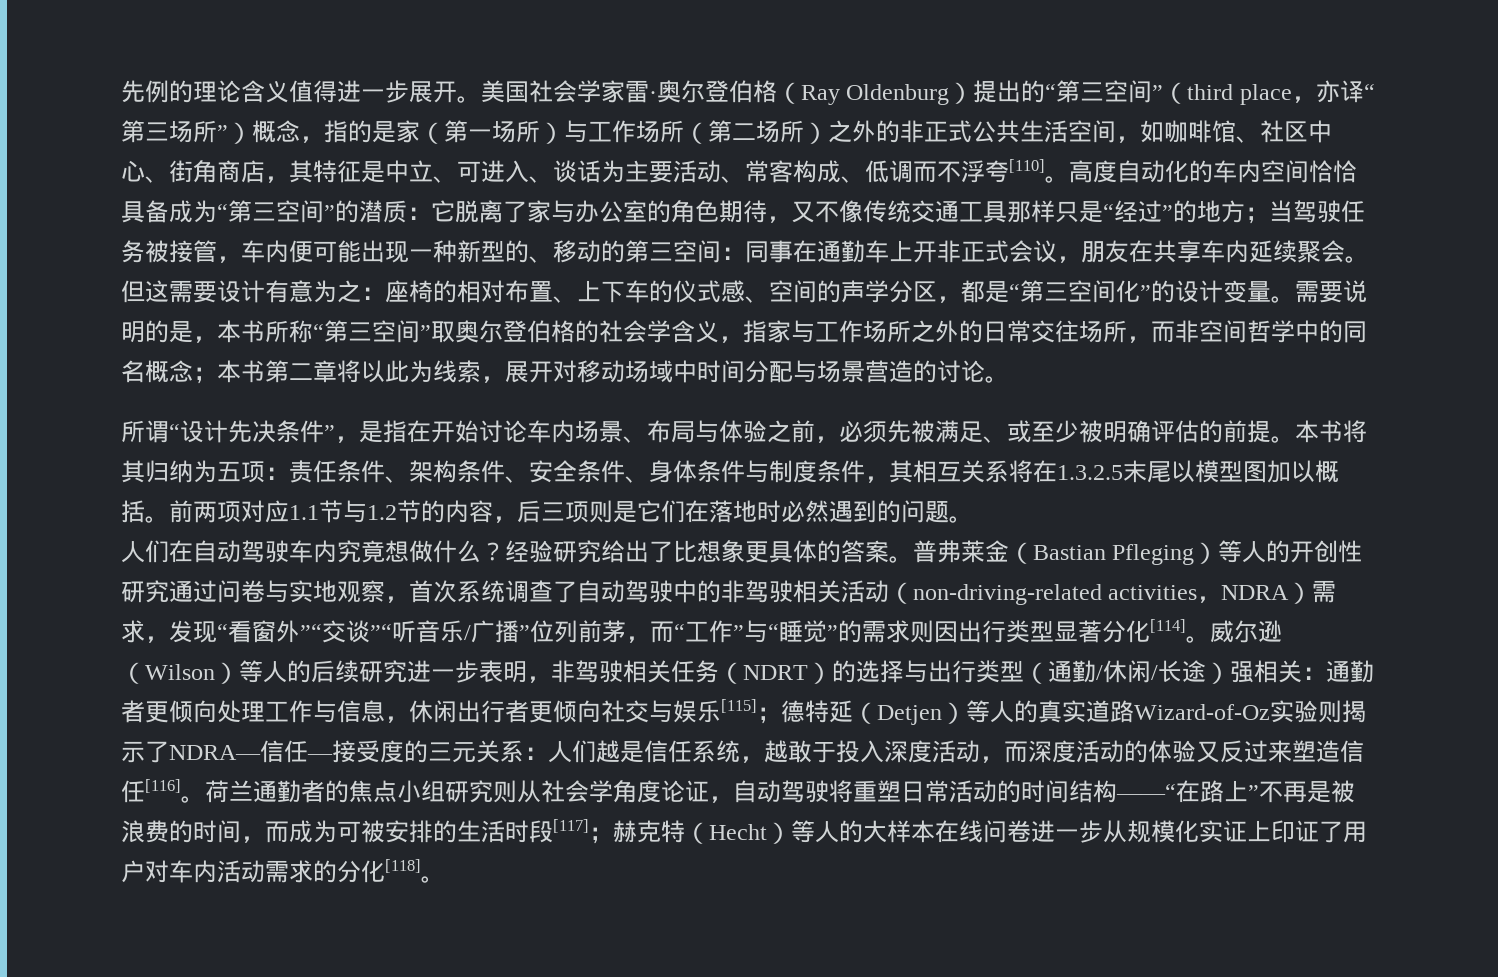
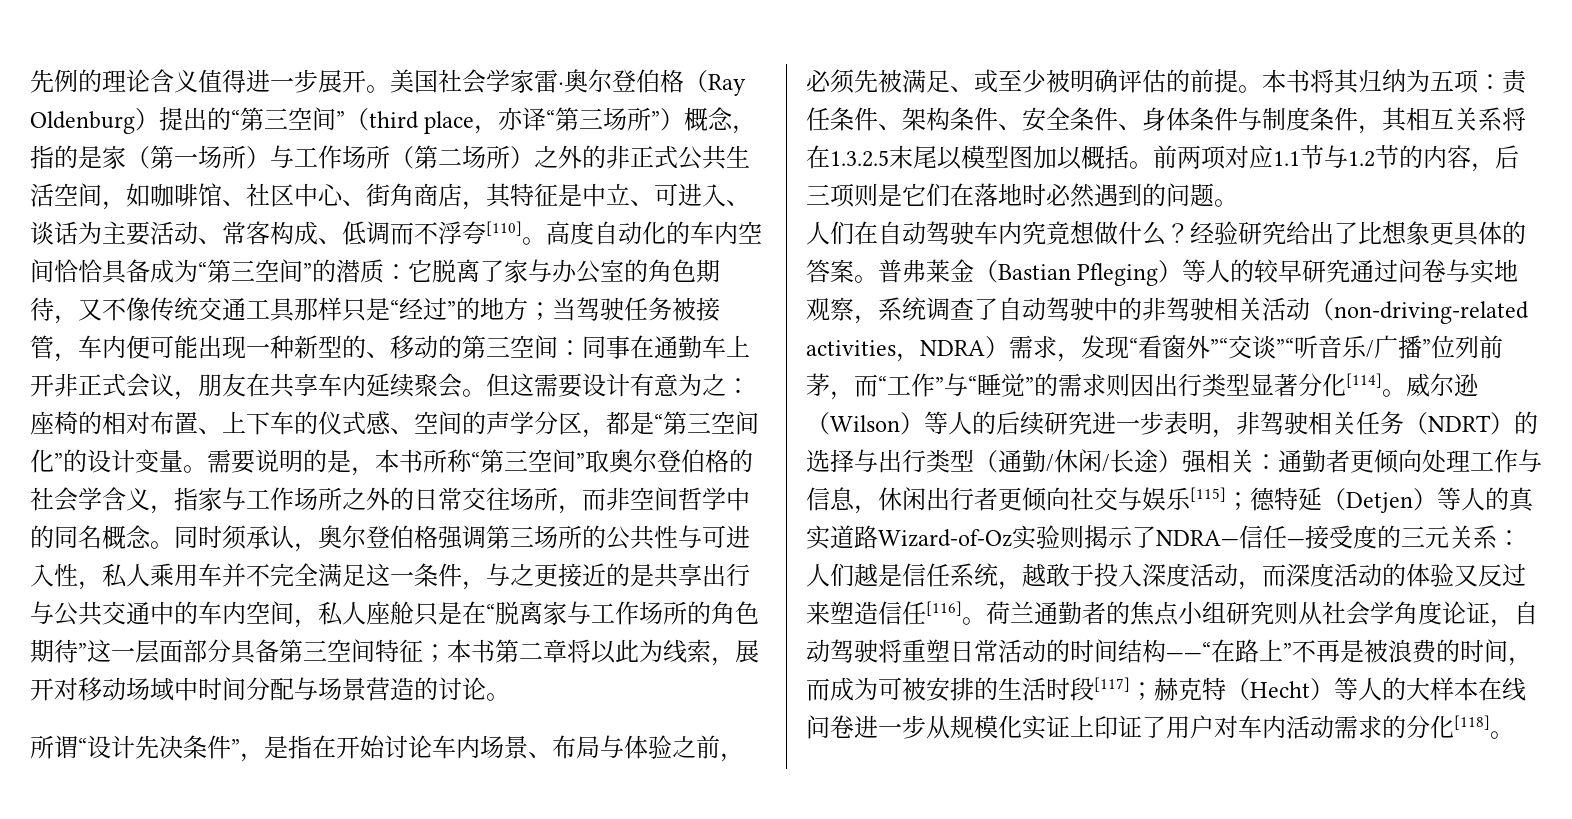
- 需要说明的是，本书所称“第三空间”取奥尔登伯格的社会学含义，指家与工作场所之外的日常交往场所，而非空间哲学中的同名概念；本书第二章将以此为线索，展开对移动场域中时间分配与场景营造的讨论。
+ 需要说明的是，本书所称“第三空间”取奥尔登伯格的社会学含义，指家与工作场所之外的日常交往场所，而非空间哲学中的同名概念。同时须承认，奥尔登伯格强调第三场所的公共性与可进入性，私人乘用车并不完全满足这一条件，与之更接近的是共享出行与公共交通中的车内空间，私人座舱只是在“脱离家与工作场所的角色期待”这一层面部分具备第三空间特征；本书第二章将以此为线索，展开对移动场域中时间分配与场景营造的讨论。
- 普弗莱金（Bastian Pfleging）等人的开创性研究通过问卷与实地观察，首次系统调查了自动驾驶中的非驾驶相关活动（non-driving-related activities，NDRA）需求，发现“看窗外”“交谈”“听音乐/广播”位列前茅，而“工作”与“睡觉”的需求则因出行类型显著分化[114]。
+ 普弗莱金（Bastian Pfleging）等人的较早研究通过问卷与实地观察，系统调查了自动驾驶中的非驾驶相关活动（non-driving-related activities，NDRA）需求，发现“看窗外”“交谈”“听音乐/广播”位列前茅，而“工作”与“睡觉”的需求则因出行类型显著分化[114]。

